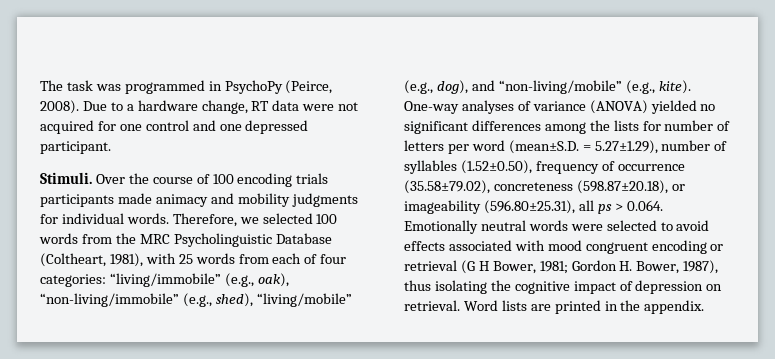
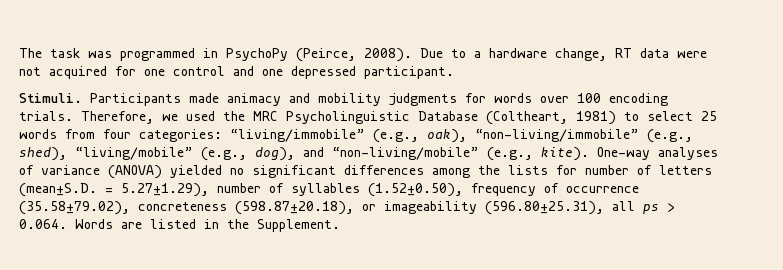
- Over the course of 100 encoding trials participants made animacy and mobility judgments for individual words. Therefore, we selected 100 words from the MRC Psycholinguistic Database (Coltheart, 1981), with 25 words from each of four categories: “living/immobile” (e.g., oak), “non-living/immobile” (e.g., shed), “living/mobile” (e.g., dog), and “non-living/mobile” (e.g., kite).
+ Participants made animacy and mobility judgments for words over 100 encoding trials. Therefore, we used the MRC Psycholinguistic Database (Coltheart, 1981) to select 25 words from four categories: “living/immobile” (e.g., oak), “non-living/immobile” (e.g., shed), “living/mobile” (e.g., dog), and “non-living/mobile” (e.g., kite).
- One-way analyses of variance (ANOVA) yielded no significant differences among the lists for number of letters per word (mean±S.D. = 5.27±1.29), number of syllables (1.52±0.50), frequency of occurrence (35.58±79.02), concreteness (598.87±20.18), or imageability (596.80±25.31), all ps > 0.064. Emotionally neutral words were selected to avoid effects associated with mood congruent encoding or retrieval (G H Bower, 1981; Gordon H. Bower, 1987), thus isolating the cognitive impact of depression on retrieval. Word lists are printed in the appendix.
+ One-way analyses of variance (ANOVA) yielded no significant differences among the lists for number of letters (mean±S.D. = 5.27±1.29), number of syllables (1.52±0.50), frequency of occurrence (35.58±79.02), concreteness (598.87±20.18), or imageability (596.80±25.31), all ps > 0.064. Words are listed in the Supplement.

